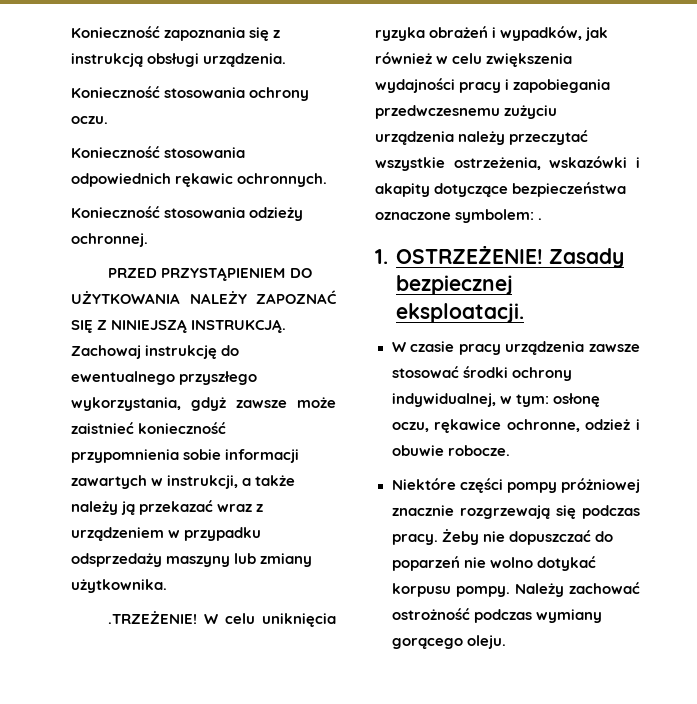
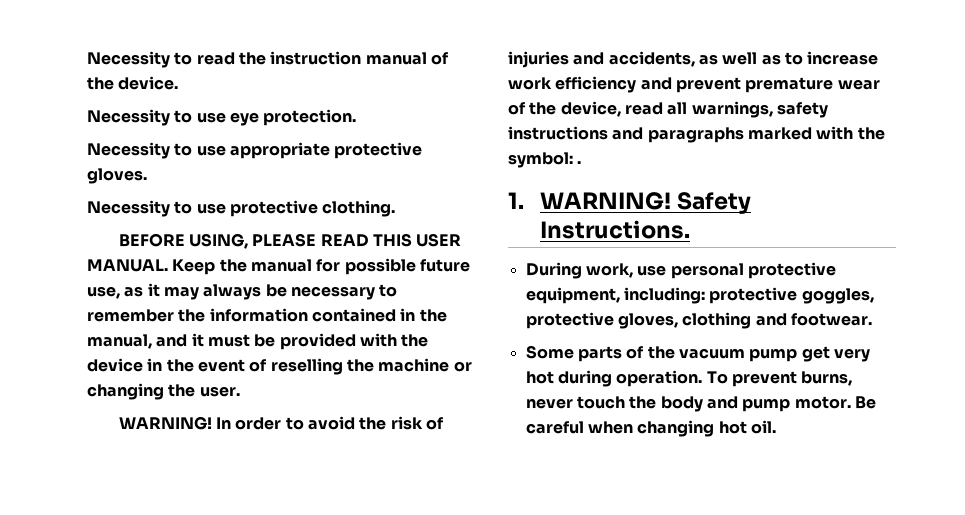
- Konieczność zapoznania się z instrukcją obsługi urządzenia.
- Konieczność stosowania ochrony oczu.
- Konieczność stosowania odpowiednich rękawic ochronnych.
- Konieczność stosowania odzieży ochronnej.
- PRZED PRZYSTĄPIENIEM DO UŻYTKOWANIA NALEŻY ZAPOZNAĆ SIĘ Z NINIEJSZĄ INSTRUKCJĄ. Zachowaj instrukcję do ewentualnego przyszłego wykorzystania, gdyż zawsze może zaistnieć konieczność przypomnienia sobie informacji zawartych w instrukcji, a także należy ją przekazać wraz z urządzeniem w przypadku odsprzedaży maszyny lub zmiany użytkownika.
- .TRZEŻENIE! W celu uniknięcia ryzyka obrażeń i wypadków, jak również w celu zwiększenia wydajności pracy i zapobiegania przedwczesnemu zużyciu urządzenia należy przeczytać wszystkie ostrzeżenia, wskazówki i akapity dotyczące bezpieczeństwa oznaczone symbolem: .
- 1. OSTRZEŻENIE! Zasady bezpiecznej eksploatacji.
- W czasie pracy urządzenia zawsze stosować środki ochrony indywidualnej, w tym: osłonę oczu, rękawice ochronne, odzież i obuwie robocze.
- Niektóre części pompy próżniowej znacznie rozgrzewają się podczas pracy. Żeby nie dopuszczać do poparzeń nie wolno dotykać korpusu pompy. Należy zachować ostrożność podczas wymiany gorącego oleju.
+ Necessity to read the instruction manual of the device.
+ Necessity to use eye protection.
+ Necessity to use appropriate protective gloves.
+ Necessity to use protective clothing.
+ BEFORE USING, PLEASE READ THIS USER MANUAL. Keep the manual for possible future use, as it may always be necessary to remember the information contained in the manual, and it must be provided with the device in the event of reselling the machine or changing the user.
+ WARNING! In order to avoid the risk of injuries and accidents, as well as to increase work efficiency and prevent premature wear of the device, read all warnings, safety instructions and paragraphs marked with the symbol: .
+ 1. WARNING! Safety Instructions.
+ During work, use personal protective equipment, including: protective goggles, protective gloves, clothing and footwear.
+ Some parts of the vacuum pump get very hot during operation. To prevent burns, never touch the body and pump motor. Be careful when changing hot oil.

